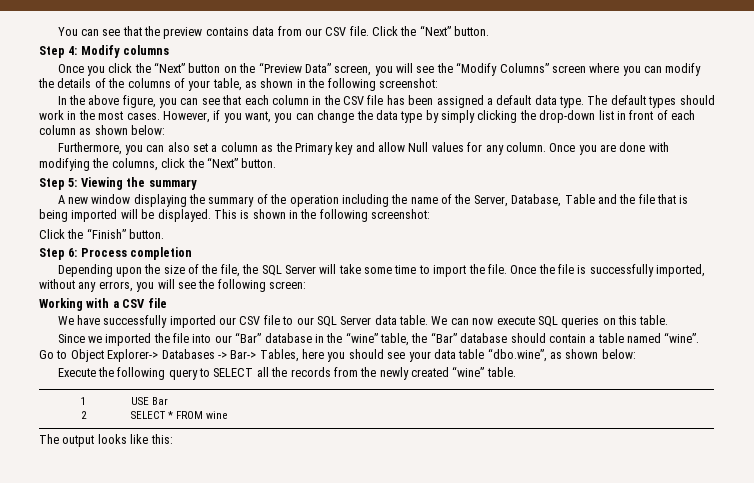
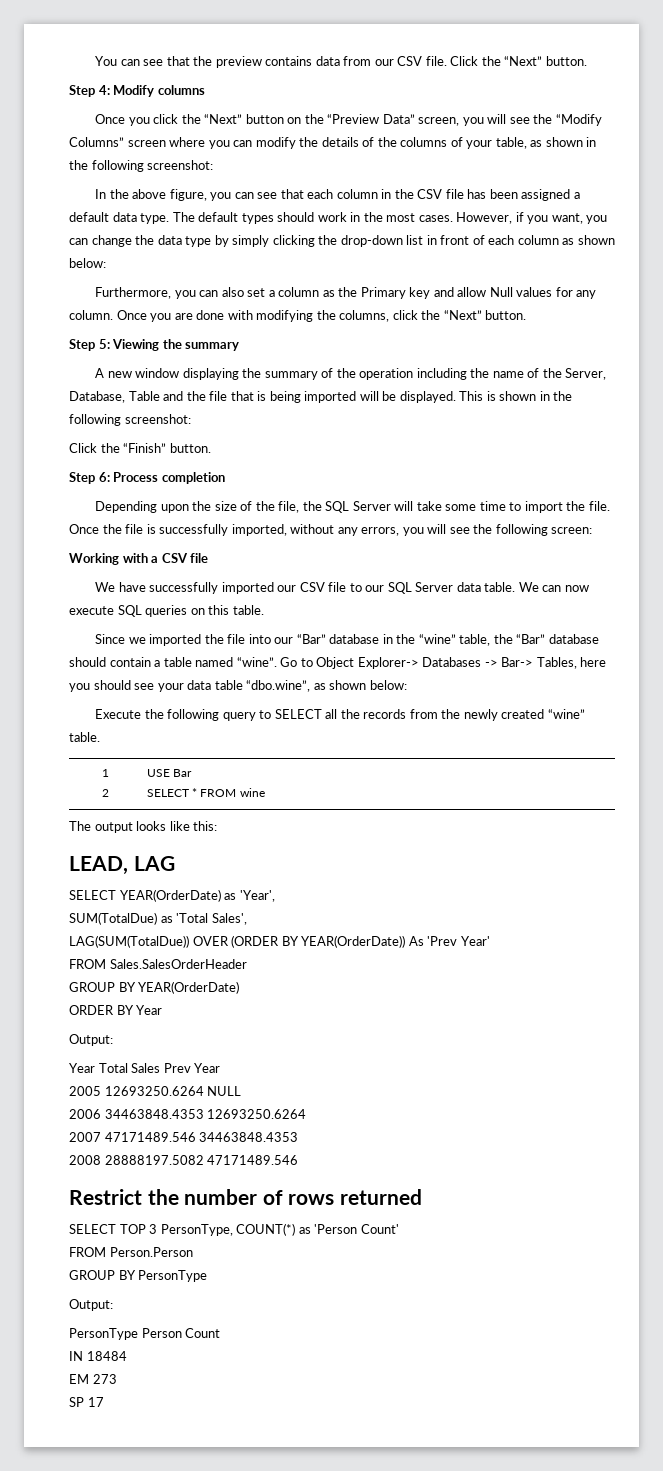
+ LEAD, LAG
+ SELECT YEAR(OrderDate) as 'Year',
+ SUM(TotalDue) as 'Total Sales',
+ LAG(SUM(TotalDue)) OVER (ORDER BY YEAR(OrderDate)) As 'Prev Year'
+ FROM Sales.SalesOrderHeader
+ GROUP BY YEAR(OrderDate)
+ ORDER BY Year
+ Output:
+ Year Total Sales Prev Year
+ 2005 12693250.6264 NULL
+ 2006 34463848.4353 12693250.6264
+ 2007 47171489.546 34463848.4353
+ 2008 28888197.5082 47171489.546
+ Restrict the number of rows returned
+ SELECT TOP 3 PersonType, COUNT(*) as 'Person Count'
+ FROM Person.Person
+ GROUP BY PersonType
+ Output:
+ PersonType Person Count
+ IN 18484
+ EM 273
+ SP 17

